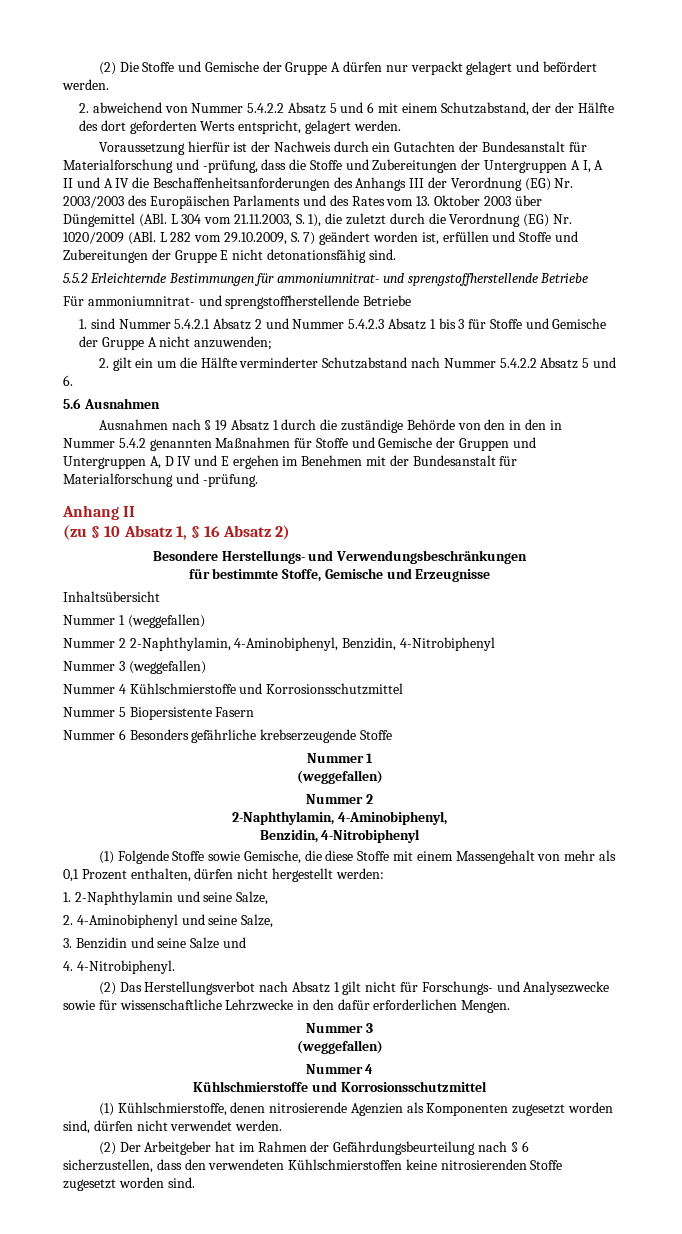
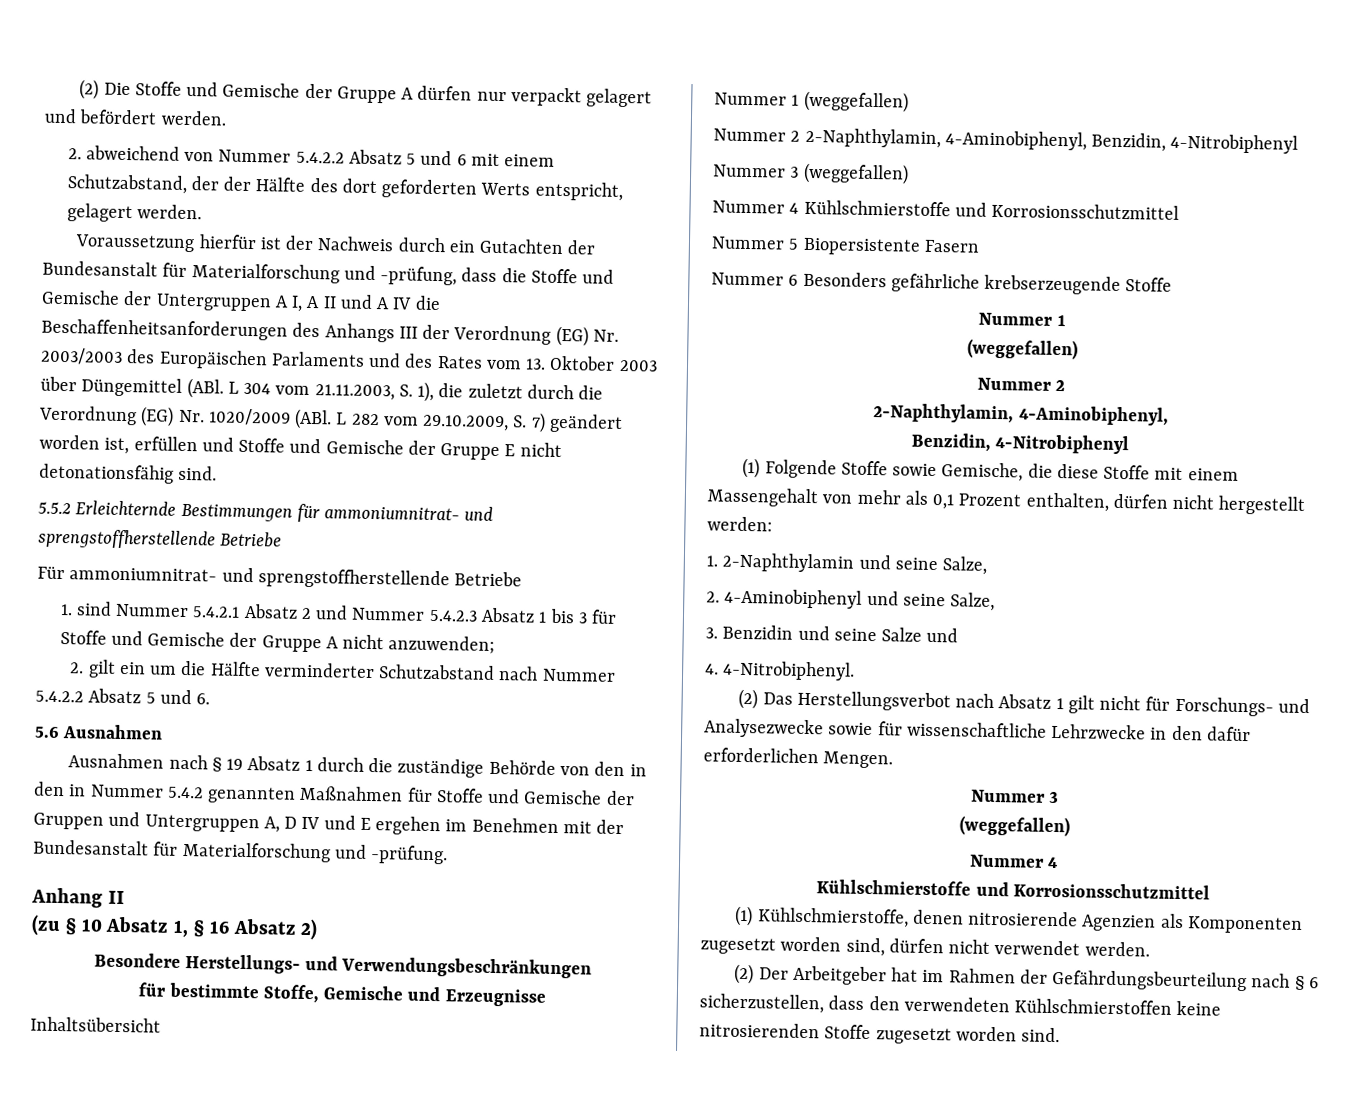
- Voraussetzung hierfür ist der Nachweis durch ein Gutachten der Bundesanstalt für Materialforschung und -prüfung, dass die Stoffe und Zubereitungen der Untergruppen A I, A II und A IV die Beschaffenheitsanforderungen des Anhangs III der Verordnung (EG) Nr. 2003/2003 des Europäischen Parlaments und des Rates vom 13. Oktober 2003 über Düngemittel (ABl. L 304 vom 21.11.2003, S. 1), die zuletzt durch die Verordnung (EG) Nr. 1020/2009 (ABl. L 282 vom 29.10.2009, S. 7) geändert worden ist, erfüllen und Stoffe und Zubereitungen der Gruppe E nicht detonationsfähig sind.
+ Voraussetzung hierfür ist der Nachweis durch ein Gutachten der Bundesanstalt für Materialforschung und -prüfung, dass die Stoffe und Gemische der Untergruppen A I, A II und A IV die Beschaffenheitsanforderungen des Anhangs III der Verordnung (EG) Nr. 2003/2003 des Europäischen Parlaments und des Rates vom 13. Oktober 2003 über Düngemittel (ABl. L 304 vom 21.11.2003, S. 1), die zuletzt durch die Verordnung (EG) Nr. 1020/2009 (ABl. L 282 vom 29.10.2009, S. 7) geändert worden ist, erfüllen und Stoffe und Gemische der Gruppe E nicht detonationsfähig sind.

